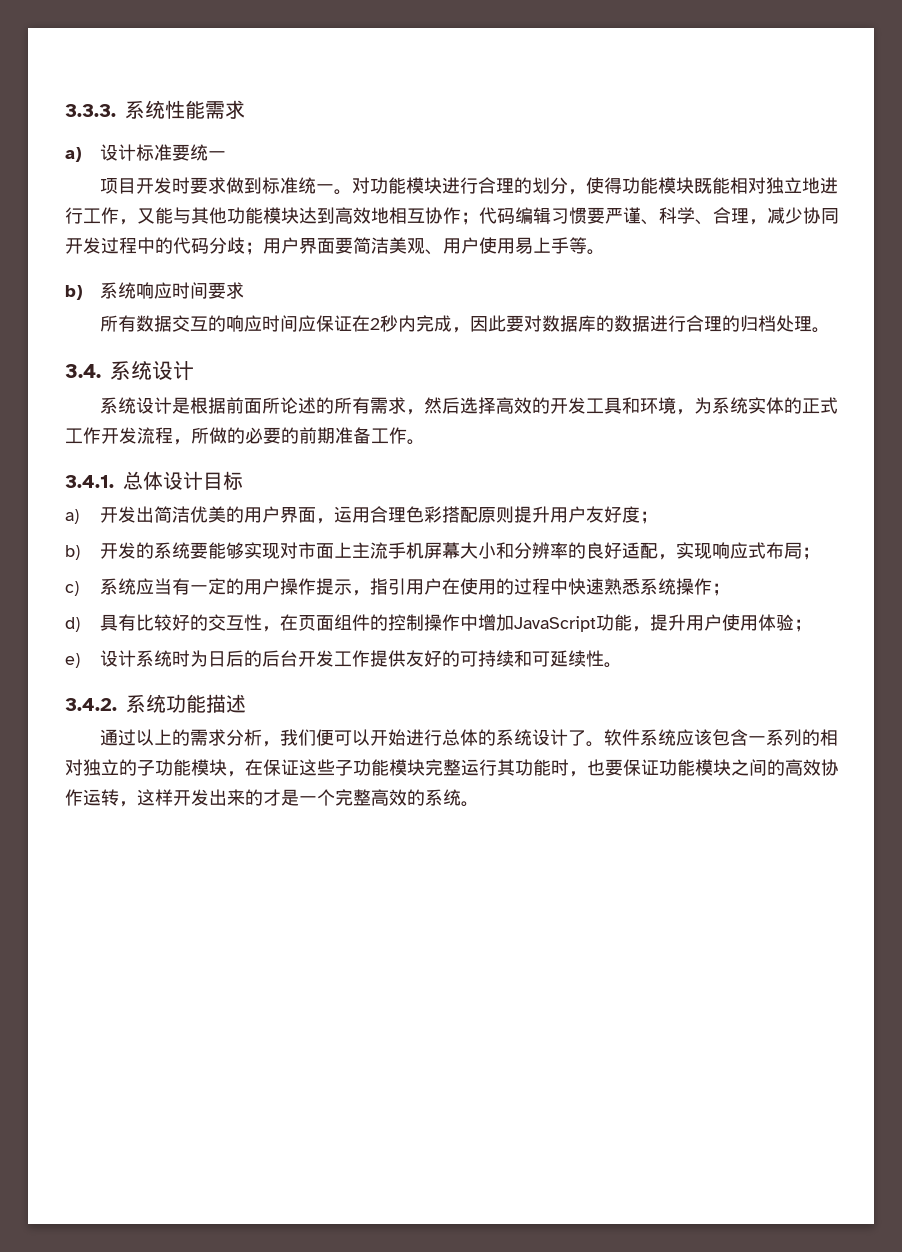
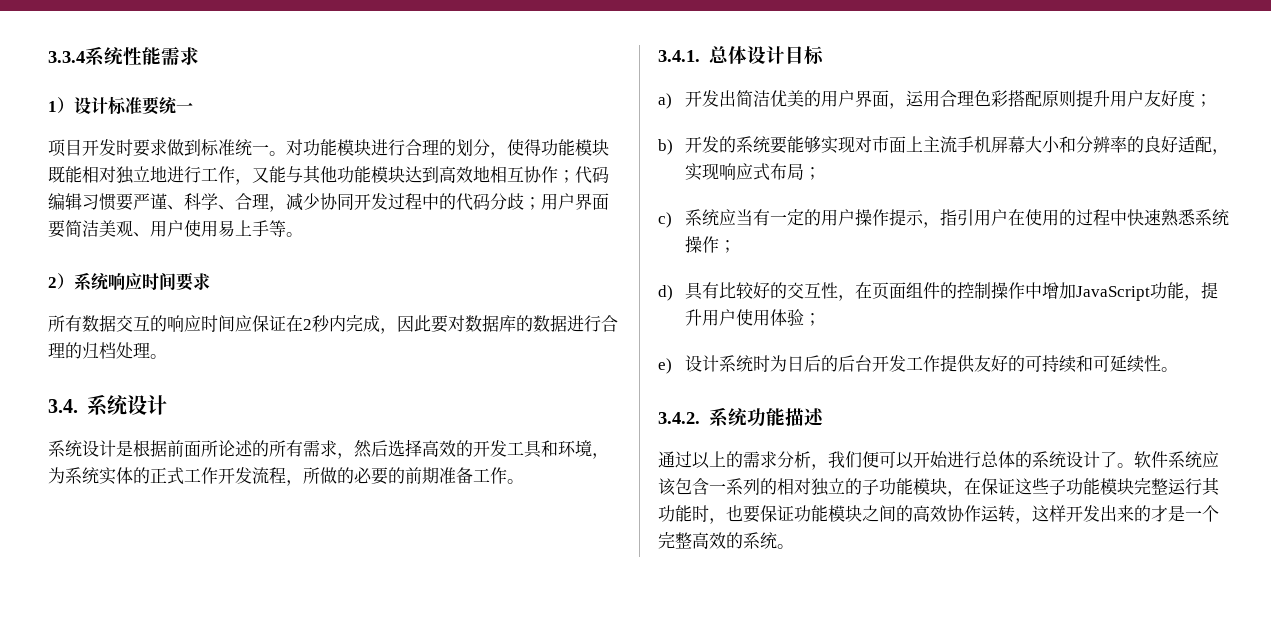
- 3.3.3.系统性能需求
+ 3.3.4系统性能需求
- a)设计标准要统一
+ 1）设计标准要统一
- b)系统响应时间要求
+ 2）系统响应时间要求

